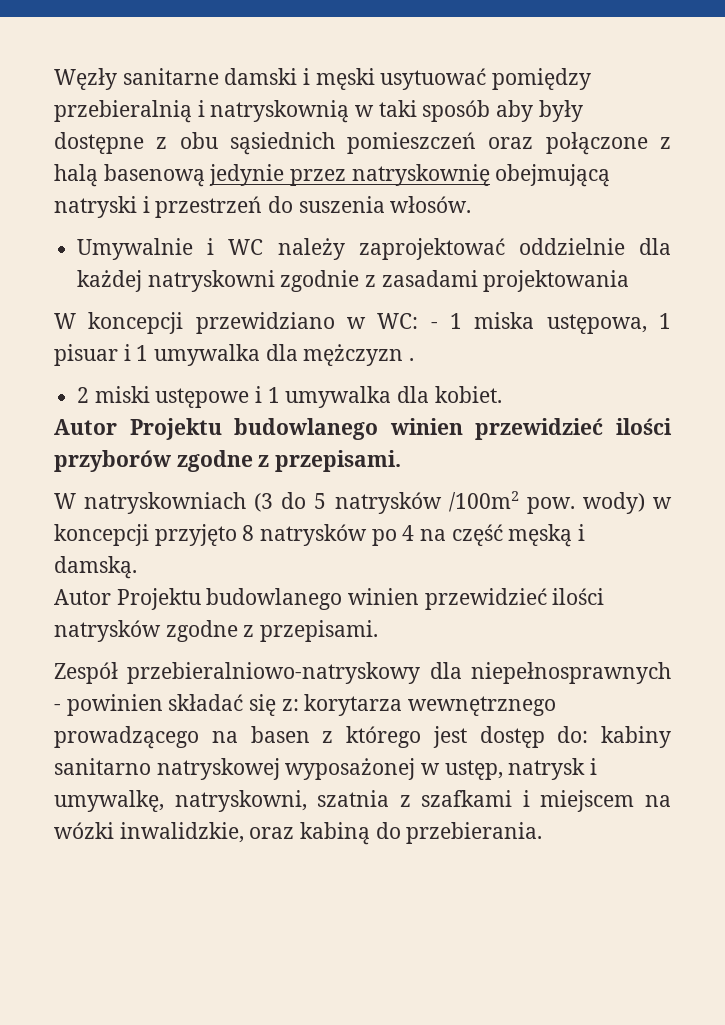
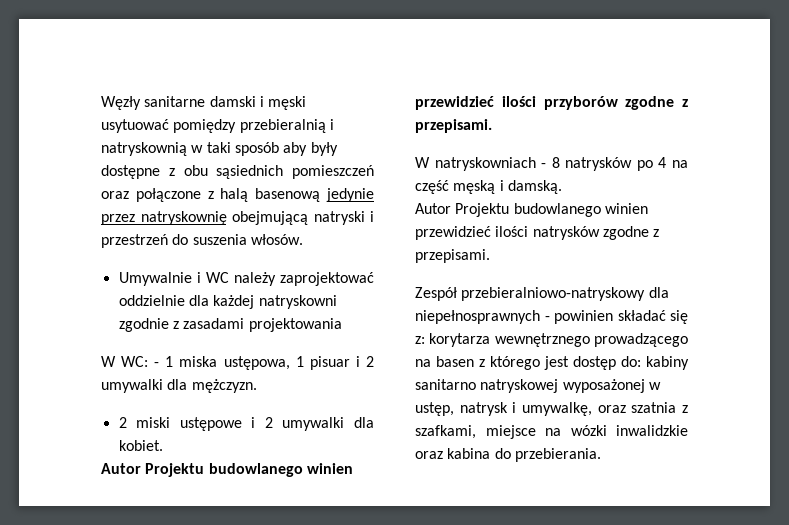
- W koncepcji przewidziano w WC: - 1 miska ustępowa, 1 pisuar i 1 umywalka dla mężczyzn .
+ W WC: - 1 miska ustępowa, 1 pisuar i 2 umywalki dla mężczyzn.
- 2 miski ustępowe i 1 umywalka dla kobiet.
+ 2 miski ustępowe i 2 umywalki dla kobiet.
- W natryskowniach (3 do 5 natrysków /100m2 pow. wody) w koncepcji przyjęto 8 natrysków po 4 na część męską i damską.
+ W natryskowniach - 8 natrysków po 4 na część męską i damską.
- Zespół przebieralniowo-natryskowy dla niepełnosprawnych - powinien składać się z: korytarza wewnętrznego prowadzącego na basen z którego jest dostęp do: kabiny sanitarno natryskowej wyposażonej w ustęp, natrysk i umywalkę, natryskowni, szatnia z szafkami i miejscem na wózki inwalidzkie, oraz kabiną do przebierania.
+ Zespół przebieralniowo-natryskowy dla niepełnosprawnych - powinien składać się z: korytarza wewnętrznego prowadzącego na basen z którego jest dostęp do: kabiny sanitarno natryskowej wyposażonej w ustęp, natrysk i umywalkę, oraz szatnia z szafkami, miejsce na wózki inwalidzkie oraz kabina do przebierania.

